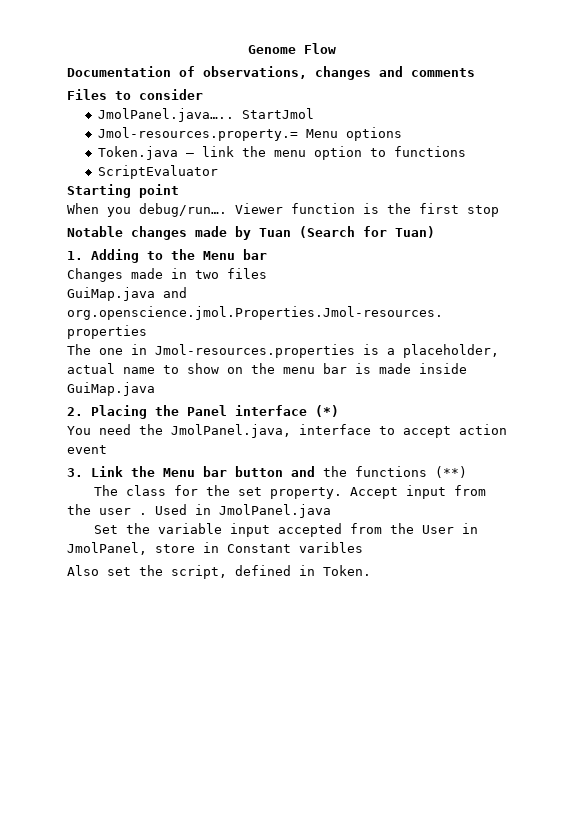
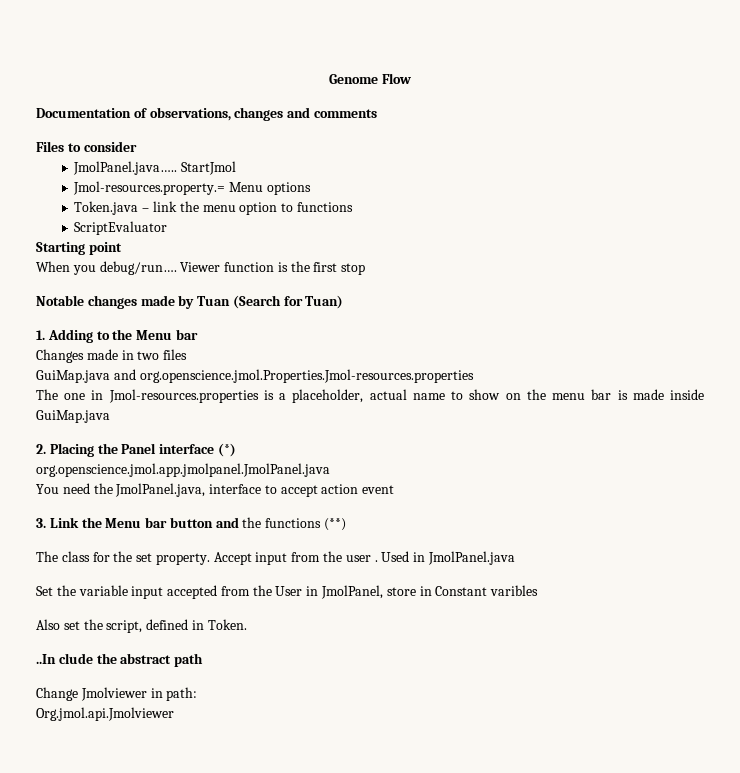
+ org.openscience.jmol.app.jmolpanel.JmolPanel.java
+ ..In clude the abstract path
+ Change Jmolviewer in path:
+ Org.jmol.api.Jmolviewer

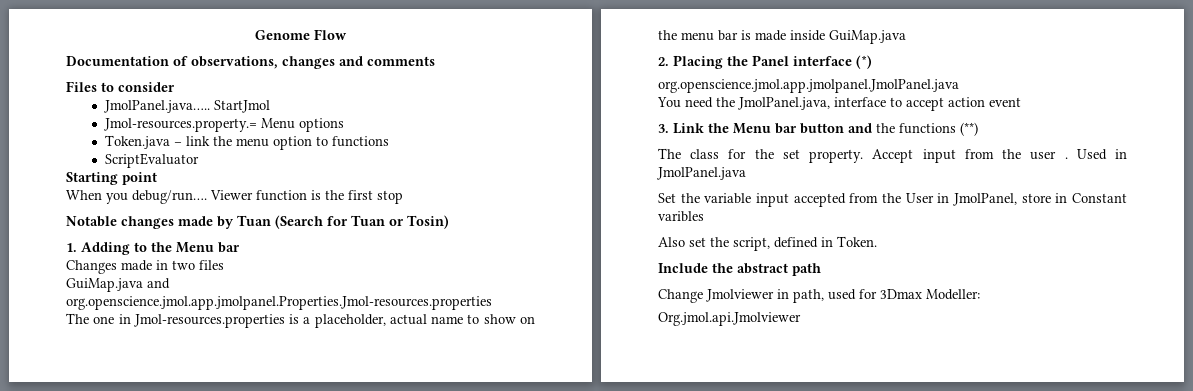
- Notable changes made by Tuan (Search for Tuan)
+ Notable changes made by Tuan (Search for Tuan or Tosin)
- GuiMap.java and org.openscience.jmol.Properties.Jmol-resources.properties
+ GuiMap.java and org.openscience.jmol.app.jmolpanel.Properties.Jmol-resources.properties
- ..In clude the abstract path
+ Include the abstract path
- Change Jmolviewer in path:
+ Change Jmolviewer in path, used for 3Dmax Modeller:

